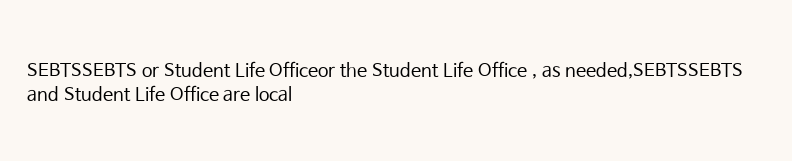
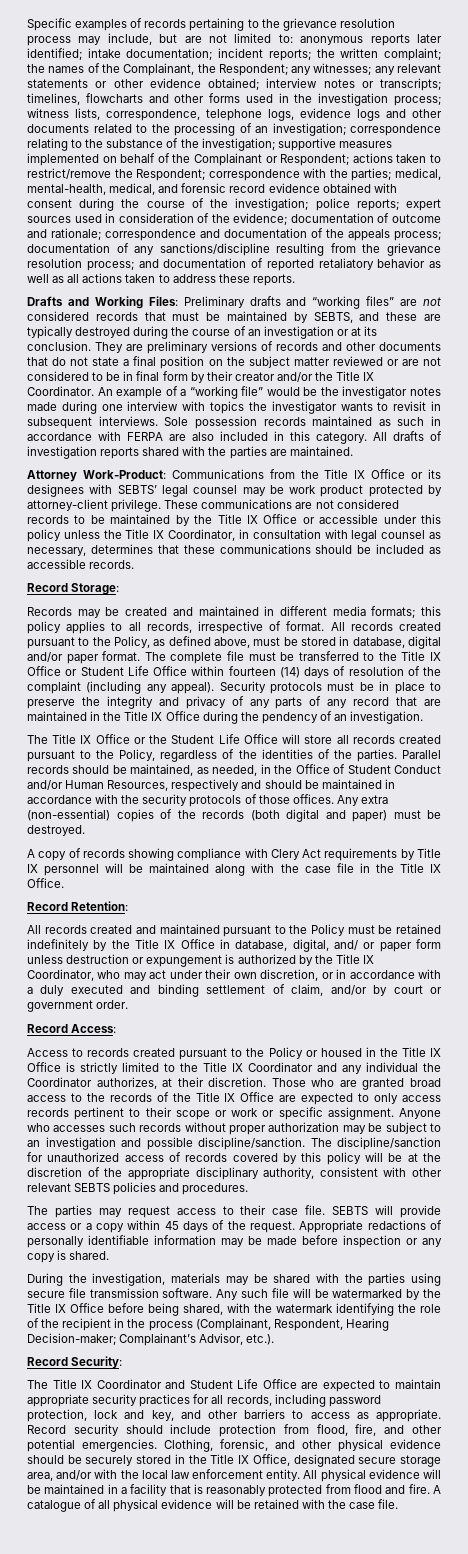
- SEBTSSEBTS or Student Life Officeor the Student Life Office , as needed,SEBTSSEBTS and Student Life Office are local
+ Specific examples of records pertaining to the grievance resolution process may include, but are not limited to: anonymous reports later identified; intake documentation; incident reports; the written complaint; the names of the Complainant, the Respondent; any witnesses; any relevant statements or other evidence obtained; interview notes or transcripts; timelines, flowcharts and other forms used in the investigation process; witness lists, correspondence, telephone logs, evidence logs and other documents related to the processing of an investigation; correspondence relating to the substance of the investigation; supportive measures implemented on behalf of the Complainant or Respondent; actions taken to restrict/remove the Respondent; correspondence with the parties; medical, mental-health, medical, and forensic record evidence obtained with consent during the course of the investigation; police reports; expert sources used in consideration of the evidence; documentation of outcome and rationale; correspondence and documentation of the appeals process; documentation of any sanctions/discipline resulting from the grievance resolution process; and documentation of reported retaliatory behavior as well as all actions taken to address these reports.
+ Drafts and Working Files: Preliminary drafts and “working files” are not considered records that must be maintained by SEBTS, and these are typically destroyed during the course of an investigation or at its conclusion. They are preliminary versions of records and other documents that do not state a final position on the subject matter reviewed or are not considered to be in final form by their creator and/or the Title IX Coordinator. An example of a “working file” would be the investigator notes made during one interview with topics the investigator wants to revisit in subsequent interviews. Sole possession records maintained as such in accordance with FERPA are also included in this category. All drafts of investigation reports shared with the parties are maintained.
+ Attorney Work-Product: Communications from the Title IX Office or its designees with SEBTS’ legal counsel may be work product protected by attorney-client privilege. These communications are not considered records to be maintained by the Title IX Office or accessible under this policy unless the Title IX Coordinator, in consultation with legal counsel as necessary, determines that these communications should be included as accessible records.
+ Record Storage:
+ Records may be created and maintained in different media formats; this policy applies to all records, irrespective of format. All records created pursuant to the Policy, as defined above, must be stored in database, digital and/or paper format. The complete file must be transferred to the Title IX Office or Student Life Office within fourteen (14) days of resolution of the complaint (including any appeal). Security protocols must be in place to preserve the integrity and privacy of any parts of any record that are maintained in the Title IX Office during the pendency of an investigation.
+ The Title IX Office or the Student Life Office will store all records created pursuant to the Policy, regardless of the identities of the parties. Parallel records should be maintained, as needed, in the Office of Student Conduct and/or Human Resources, respectively and should be maintained in accordance with the security protocols of those offices. Any extra (non-essential) copies of the records (both digital and paper) must be destroyed.
+ A copy of records showing compliance with Clery Act requirements by Title IX personnel will be maintained along with the case file in the Title IX Office.
+ Record Retention:
+ All records created and maintained pursuant to the Policy must be retained indefinitely by the Title IX Office in database, digital, and/ or paper form unless destruction or expungement is authorized by the Title IX Coordinator, who may act under their own discretion, or in accordance with a duly executed and binding settlement of claim, and/or by court or government order.
+ Record Access:
+ Access to records created pursuant to the Policy or housed in the Title IX Office is strictly limited to the Title IX Coordinator and any individual the Coordinator authorizes, at their discretion. Those who are granted broad access to the records of the Title IX Office are expected to only access records pertinent to their scope or work or specific assignment. Anyone who accesses such records without proper authorization may be subject to an investigation and possible discipline/sanction. The discipline/sanction for unauthorized access of records covered by this policy will be at the discretion of the appropriate disciplinary authority, consistent with other relevant SEBTS policies and procedures.
+ The parties may request access to their case file. SEBTS will provide access or a copy within 45 days of the request. Appropriate redactions of personally identifiable information may be made before inspection or any copy is shared.
+ During the investigation, materials may be shared with the parties using secure file transmission software. Any such file will be watermarked by the Title IX Office before being shared, with the watermark identifying the role of the recipient in the process (Complainant, Respondent, Hearing Decision-maker; Complainant’s Advisor, etc.).
+ Record Security:
+ The Title IX Coordinator and Student Life Office are expected to maintain appropriate security practices for all records, including password protection, lock and key, and other barriers to access as appropriate. Record security should include protection from flood, fire, and other potential emergencies. Clothing, forensic, and other physical evidence should be securely stored in the Title IX Office, designated secure storage area, and/or with the local law enforcement entity. All physical evidence will be maintained in a facility that is reasonably protected from flood and fire. A catalogue of all physical evidence will be retained with the case file.

